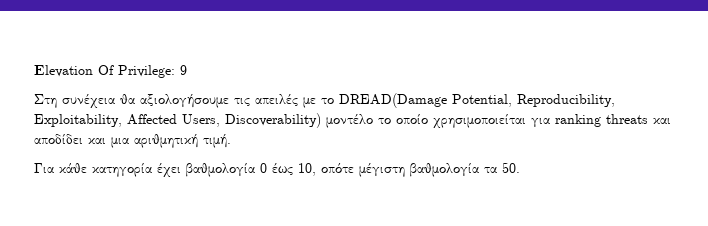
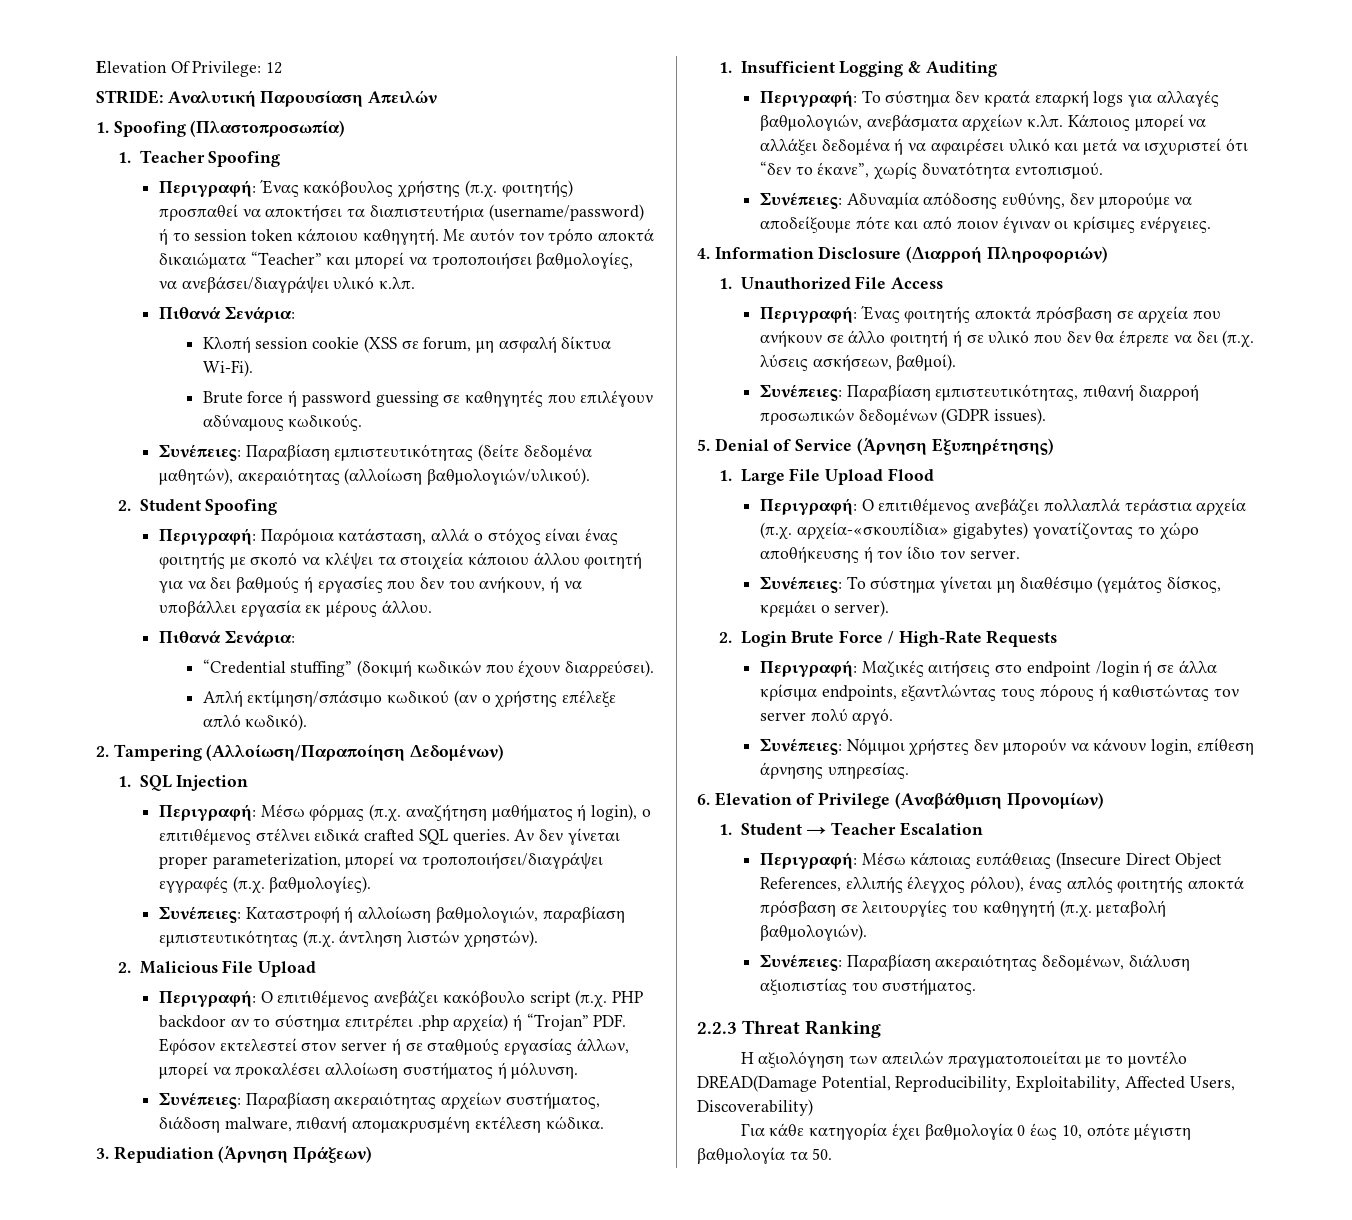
- Elevation Of Privilege: 9
- Στη συνέχεια θα αξιολογήσουμε τις απειλές με το DREAD(Damage Potential, Reproducibility, Exploitability, Affected Users, Discoverability) μοντέλο το οποίο χρησιμοποιείται για ranking threats και αποδίδει και μια αριθμητική τιμή.
+ Elevation Of Privilege: 12
+ STRIDE: Αναλυτική Παρουσίαση Απειλών
+ 1. Spoofing (Πλαστοπροσωπία)
+ 1. Teacher Spoofing
+ Περιγραφή: Ένας κακόβουλος χρήστης (π.χ. φοιτητής) προσπαθεί να αποκτήσει τα διαπιστευτήρια (username/password) ή το session token κάποιου καθηγητή. Με αυτόν τον τρόπο αποκτά δικαιώματα “Teacher” και μπορεί να τροποποιήσει βαθμολογίες, να ανεβάσει/διαγράψει υλικό κ.λπ.
+ Πιθανά Σενάρια:
+ Κλοπή session cookie (XSS σε forum, μη ασφαλή δίκτυα Wi-Fi).
+ Brute force ή password guessing σε καθηγητές που επιλέγουν αδύναμους κωδικούς.
+ Συνέπειες: Παραβίαση εμπιστευτικότητας (δείτε δεδομένα μαθητών), ακεραιότητας (αλλοίωση βαθμολογιών/υλικού).
+ 2. Student Spoofing
+ Περιγραφή: Παρόμοια κατάσταση, αλλά ο στόχος είναι ένας φοιτητής με σκοπό να κλέψει τα στοιχεία κάποιου άλλου φοιτητή για να δει βαθμούς ή εργασίες που δεν του ανήκουν, ή να υποβάλλει εργασία εκ μέρους άλλου.
+ Πιθανά Σενάρια:
+ “Credential stuffing” (δοκιμή κωδικών που έχουν διαρρεύσει).
+ Απλή εκτίμηση/σπάσιμο κωδικού (αν ο χρήστης επέλεξε απλό κωδικό).
+ 2. Tampering (Αλλοίωση/Παραποίηση Δεδομένων)
+ 1. SQL Injection
+ Περιγραφή: Μέσω φόρμας (π.χ. αναζήτηση μαθήματος ή login), ο επιτιθέμενος στέλνει ειδικά crafted SQL queries. Αν δεν γίνεται proper parameterization, μπορεί να τροποποιήσει/διαγράψει εγγραφές (π.χ. βαθμολογίες).
+ Συνέπειες: Καταστροφή ή αλλοίωση βαθμολογιών, παραβίαση εμπιστευτικότητας (π.χ. άντληση λιστών χρηστών).
+ 2. Malicious File Upload
+ Περιγραφή: Ο επιτιθέμενος ανεβάζει κακόβουλο script (π.χ. PHP backdoor αν το σύστημα επιτρέπει .php αρχεία) ή “Trojan” PDF. Εφόσον εκτελεστεί στον server ή σε σταθμούς εργασίας άλλων, μπορεί να προκαλέσει αλλοίωση συστήματος ή μόλυνση.
+ Συνέπειες: Παραβίαση ακεραιότητας αρχείων συστήματος, διάδοση malware, πιθανή απομακρυσμένη εκτέλεση κώδικα.
+ 3. Repudiation (Άρνηση Πράξεων)
+ 1. Insufficient Logging & Auditing
+ Περιγραφή: Το σύστημα δεν κρατά επαρκή logs για αλλαγές βαθμολογιών, ανεβάσματα αρχείων κ.λπ. Κάποιος μπορεί να αλλάξει δεδομένα ή να αφαιρέσει υλικό και μετά να ισχυριστεί ότι “δεν το έκανε”, χωρίς δυνατότητα εντοπισμού.
+ Συνέπειες: Αδυναμία απόδοσης ευθύνης, δεν μπορούμε να αποδείξουμε πότε και από ποιον έγιναν οι κρίσιμες ενέργειες.
+ 4. Information Disclosure (Διαρροή Πληροφοριών)
+ 1. Unauthorized File Access
+ Περιγραφή: Ένας φοιτητής αποκτά πρόσβαση σε αρχεία που ανήκουν σε άλλο φοιτητή ή σε υλικό που δεν θα έπρεπε να δει (π.χ. λύσεις ασκήσεων, βαθμοί).
+ Συνέπειες: Παραβίαση εμπιστευτικότητας, πιθανή διαρροή προσωπικών δεδομένων (GDPR issues).
+ 5. Denial of Service (Άρνηση Εξυπηρέτησης)
+ 1. Large File Upload Flood
+ Περιγραφή: Ο επιτιθέμενος ανεβάζει πολλαπλά τεράστια αρχεία (π.χ. αρχεία-«σκουπίδια» gigabytes) γονατίζοντας το χώρο αποθήκευσης ή τον ίδιο τον server.
+ Συνέπειες: Το σύστημα γίνεται μη διαθέσιμο (γεμάτος δίσκος, κρεμάει ο server).
+ 2. Login Brute Force / High-Rate Requests
+ Περιγραφή: Μαζικές αιτήσεις στο endpoint /login ή σε άλλα κρίσιμα endpoints, εξαντλώντας τους πόρους ή καθιστώντας τον server πολύ αργό.
+ Συνέπειες: Νόμιμοι χρήστες δεν μπορούν να κάνουν login, επίθεση άρνησης υπηρεσίας.
+ 6. Elevation of Privilege (Αναβάθμιση Προνομίων)
+ 1. Student → Teacher Escalation
+ Περιγραφή: Μέσω κάποιας ευπάθειας (Insecure Direct Object References, ελλιπής έλεγχος ρόλου), ένας απλός φοιτητής αποκτά πρόσβαση σε λειτουργίες του καθηγητή (π.χ. μεταβολή βαθμολογιών).
+ Συνέπειες: Παραβίαση ακεραιότητας δεδομένων, διάλυση αξιοπιστίας του συστήματος.
+ 2.2.3 Threat Ranking
+ Η αξιολόγηση των απειλών πραγματοποιείται με το μοντέλο DREAD(Damage Potential, Reproducibility, Exploitability, Affected Users, Discoverability)

